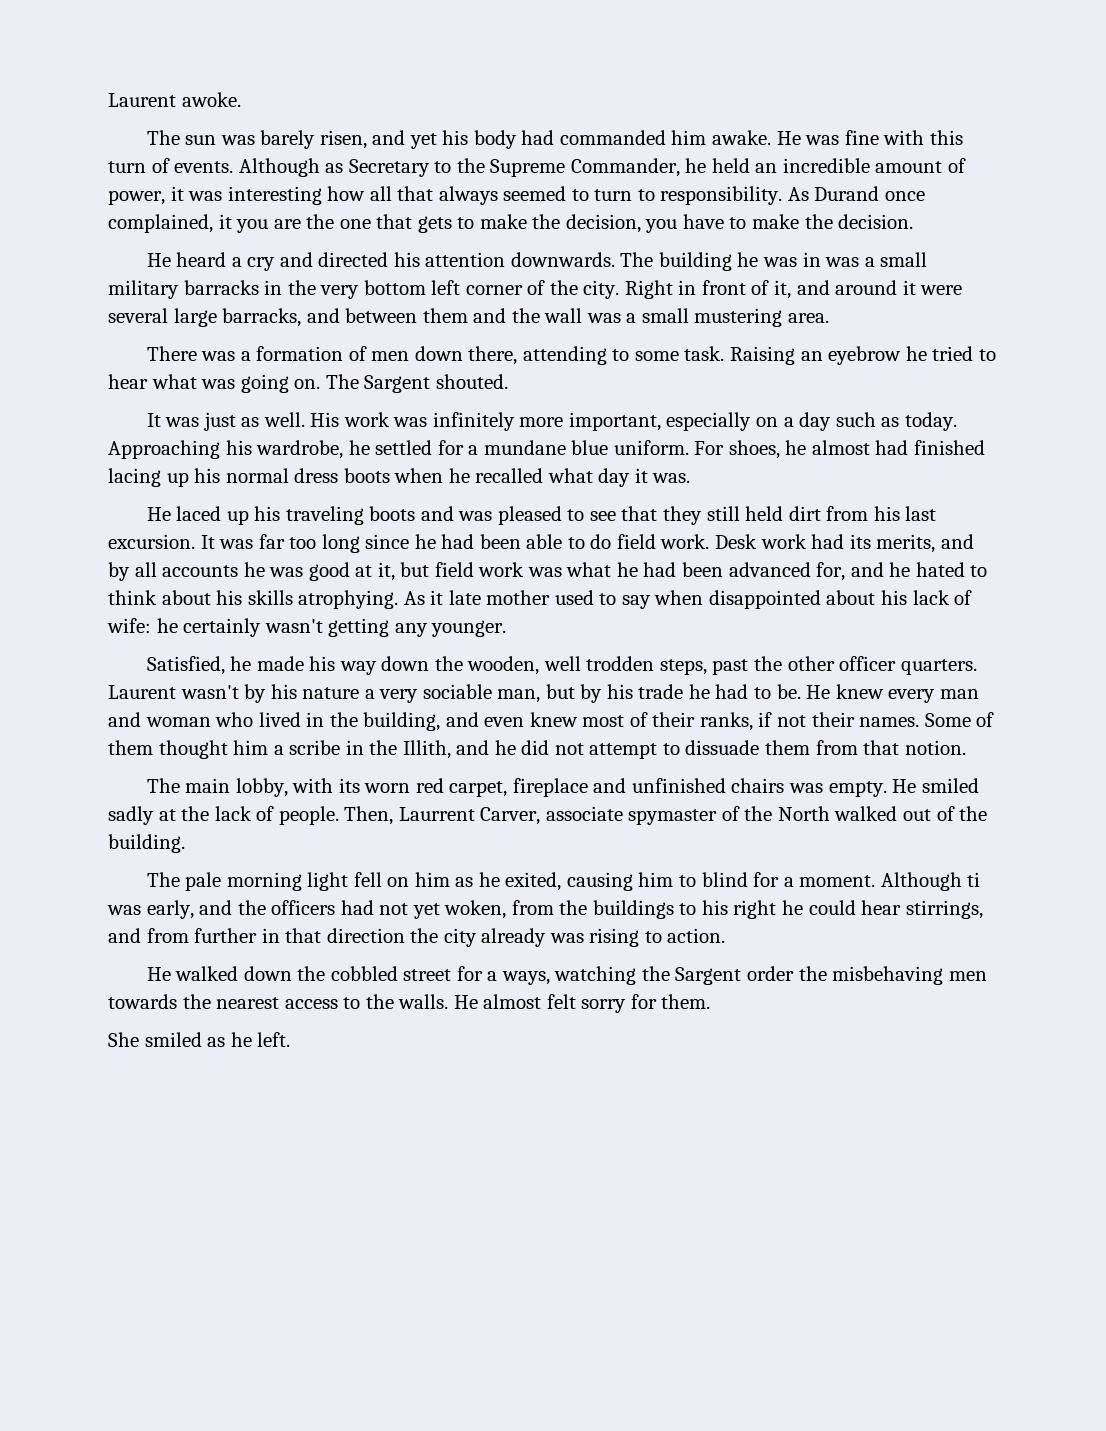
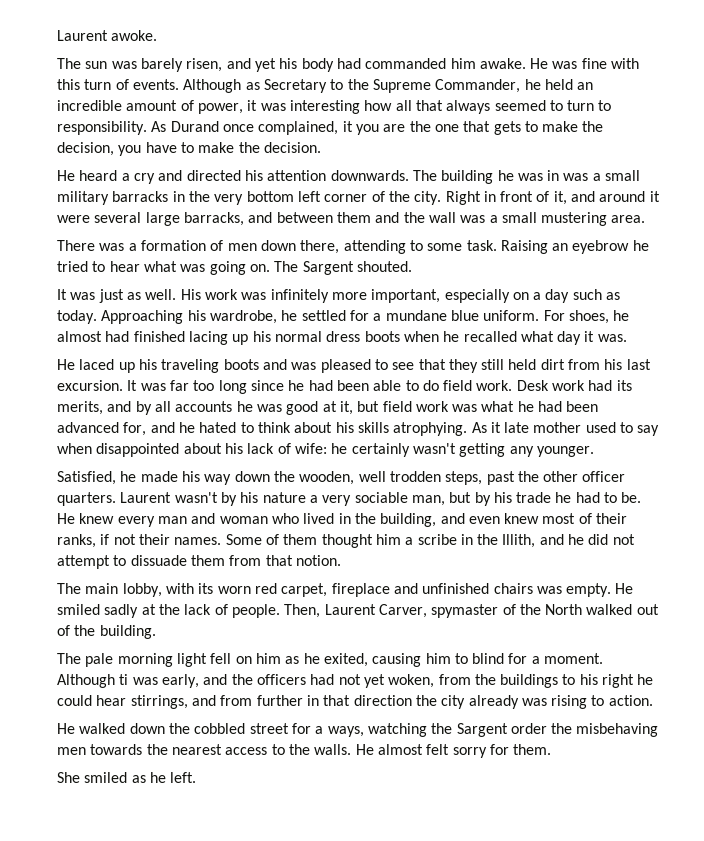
- Then, Laurrent Carver, associate spymaster of the North walked out of the building.
+ Then, Laurent Carver, spymaster of the North walked out of the building.

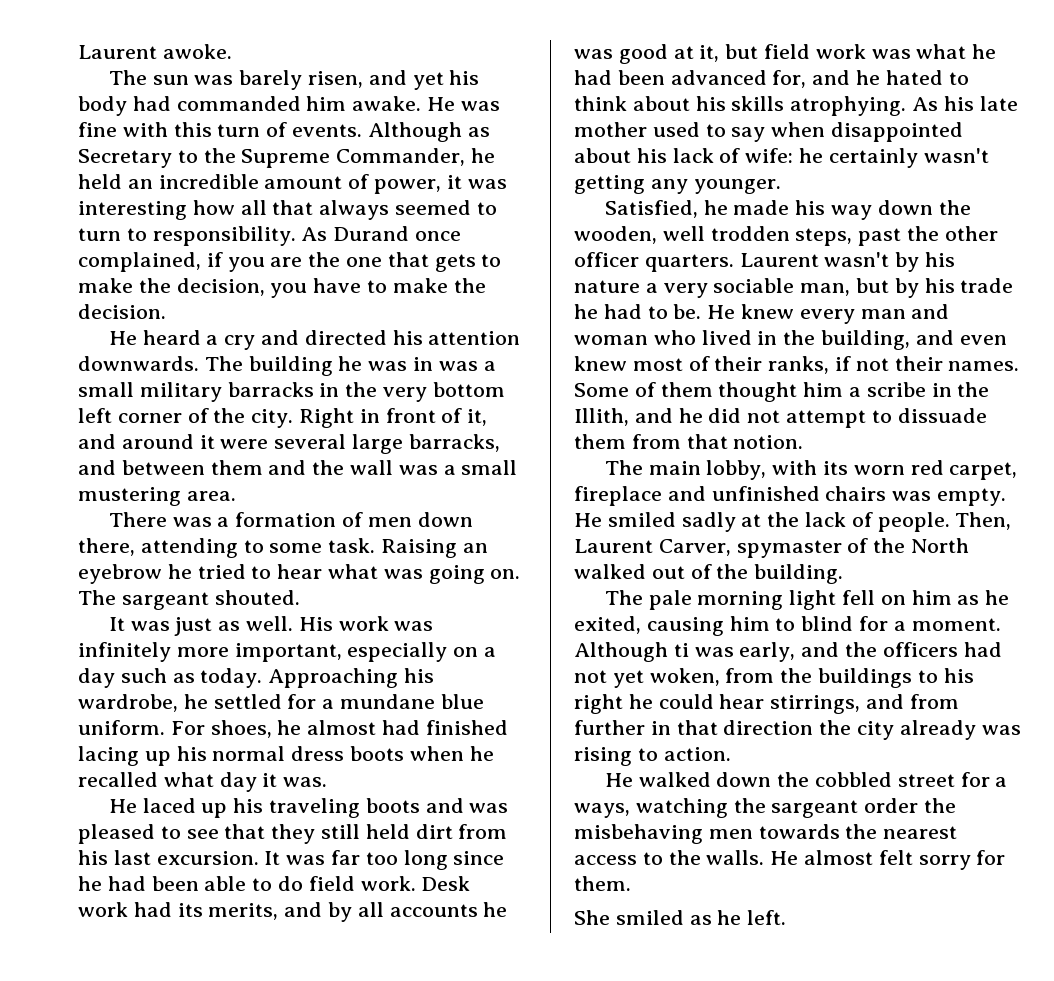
- As Durand once complained, it you are the one that gets to make the decision, you have to make the decision.
+ As Durand once complained, if you are the one that gets to make the decision, you have to make the decision.
- The Sargent shouted.
+ The sargeant shouted.
- As it late mother used to say when disappointed about his lack of wife: he certainly wasn't getting any younger.
+ As his late mother used to say when disappointed about his lack of wife: he certainly wasn't getting any younger.
- He walked down the cobbled street for a ways, watching the Sargent order the misbehaving men towards the nearest access to the walls.
+ He walked down the cobbled street for a ways, watching the sargeant order the misbehaving men towards the nearest access to the walls.

